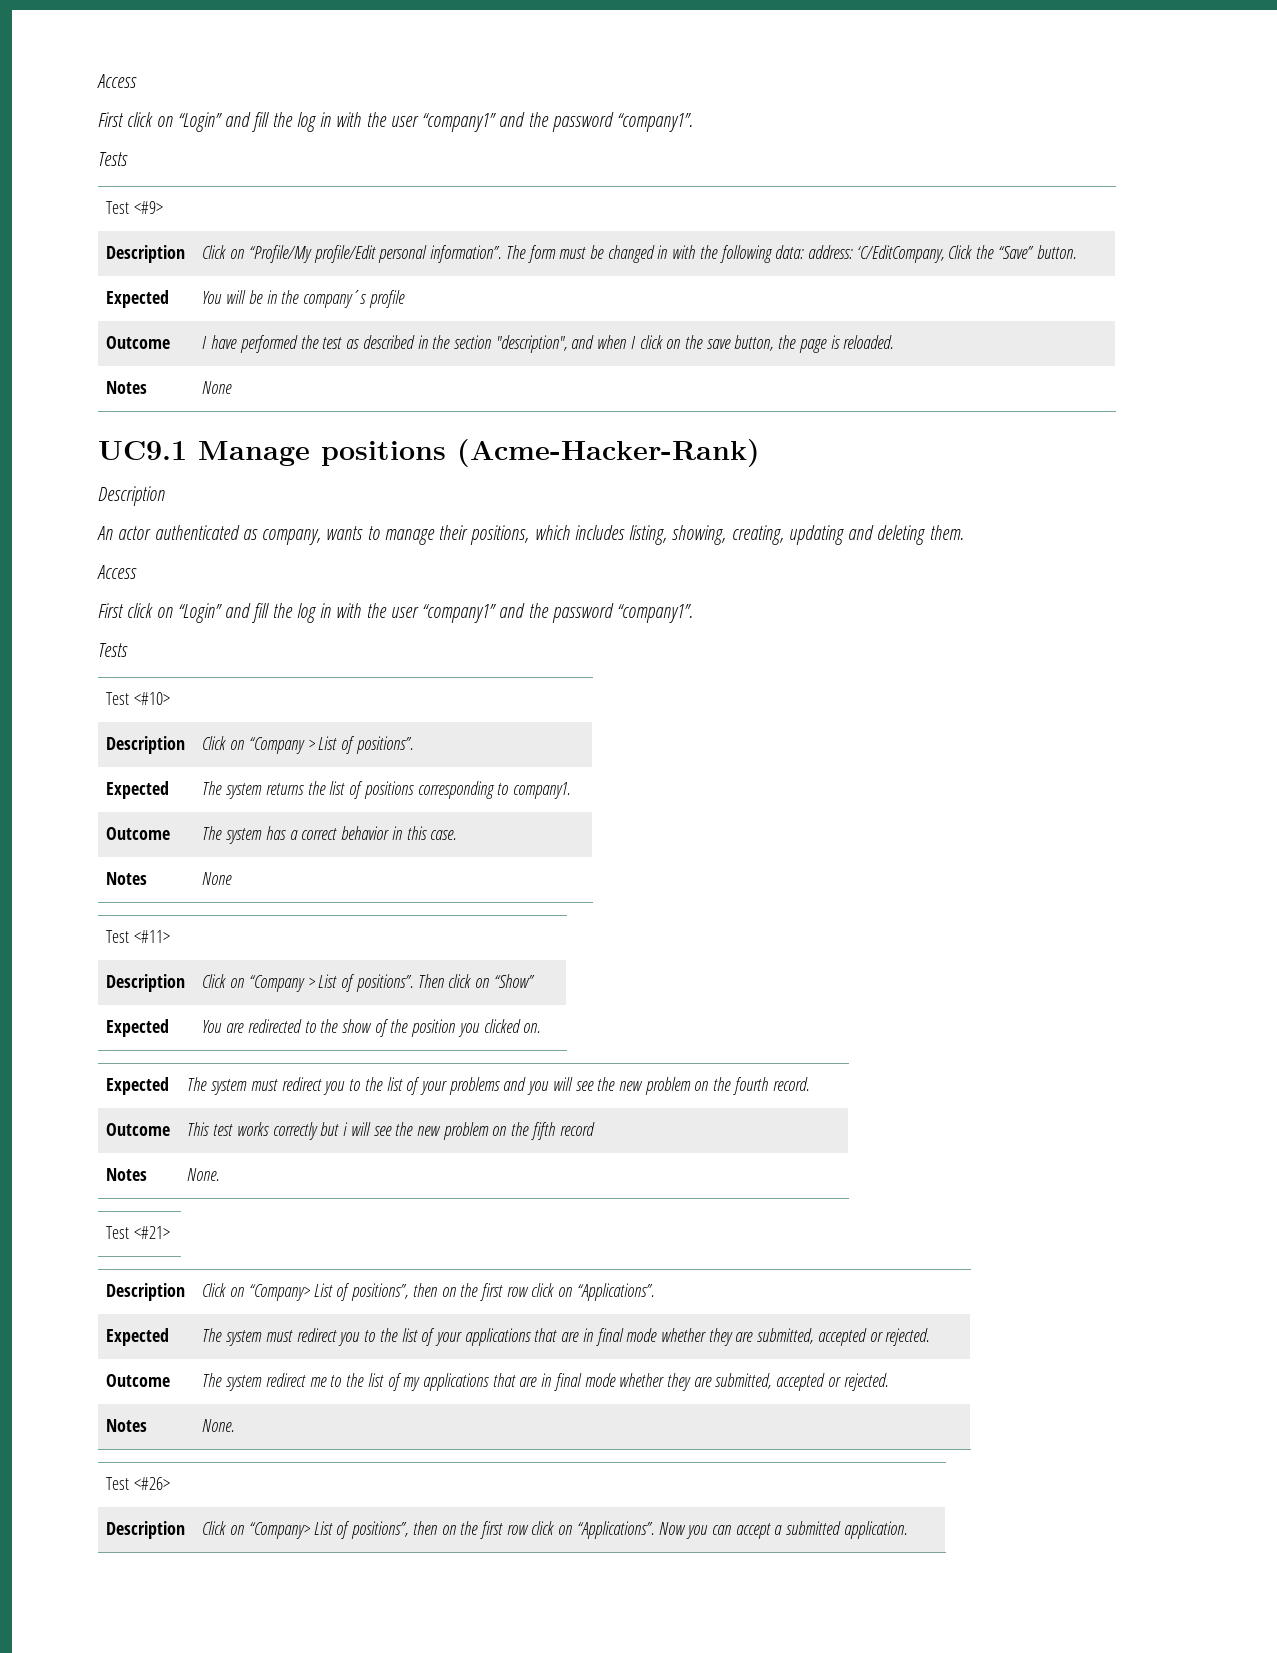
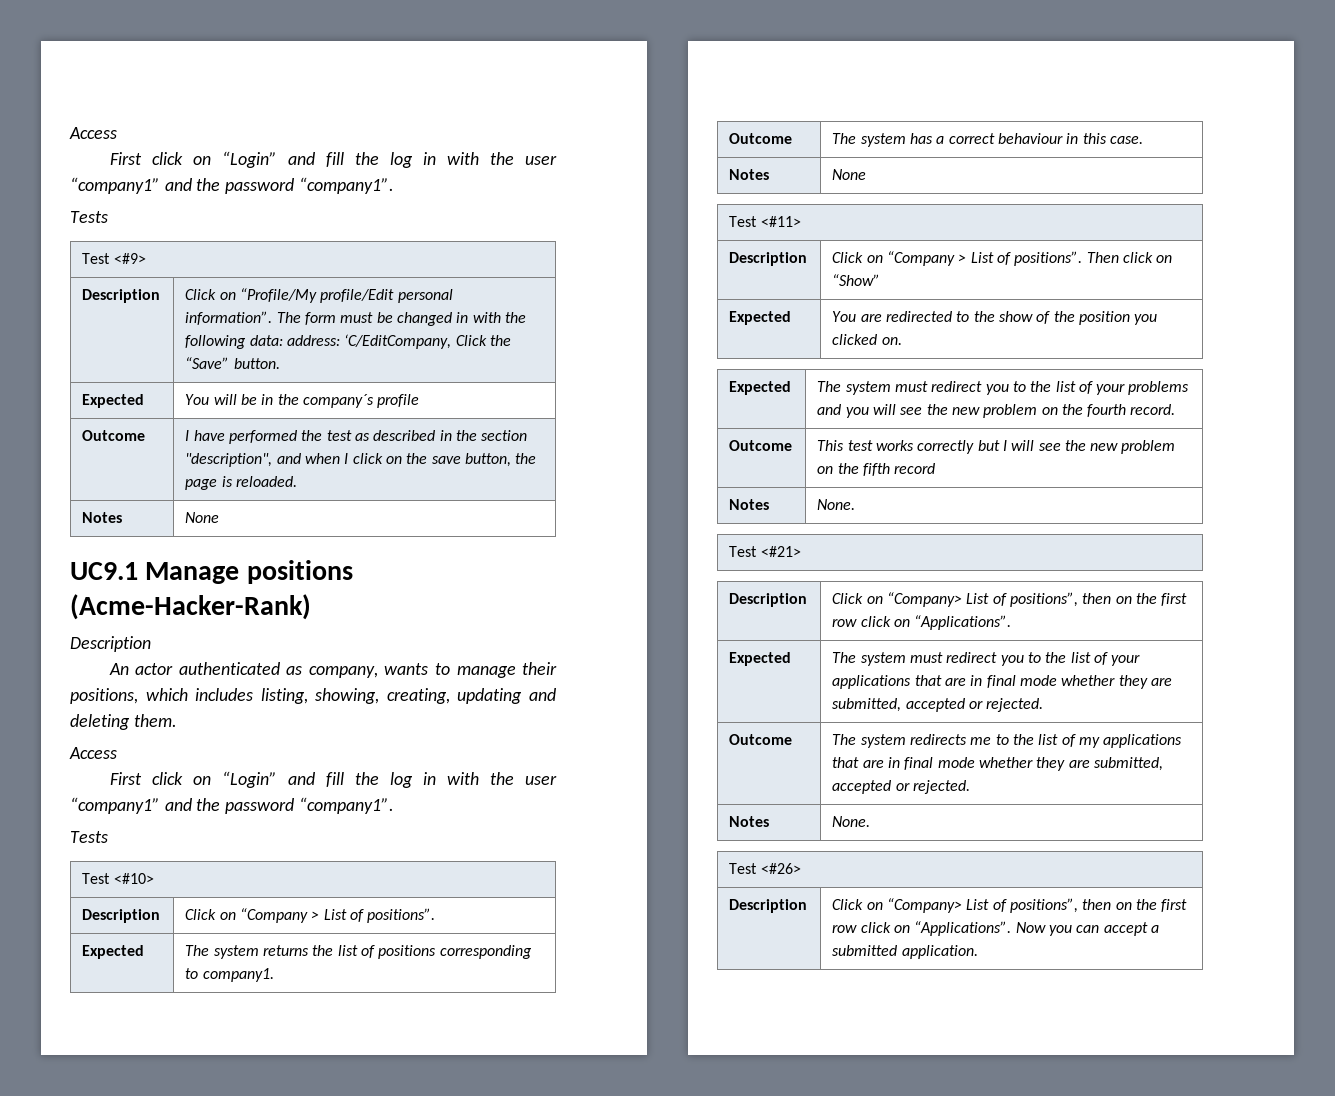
- Outcome | The system has a correct behavior in this case.
+ Outcome | The system has a correct behaviour in this case.
- Outcome | This test works correctly but i will see the new problem on the fifth record
+ Outcome | This test works correctly but I will see the new problem on the fifth record
- Outcome | The system redirect me to the list of my applications that are in final mode whether they are submitted, accepted or rejected.
+ Outcome | The system redirects me to the list of my applications that are in final mode whether they are submitted, accepted or rejected.

